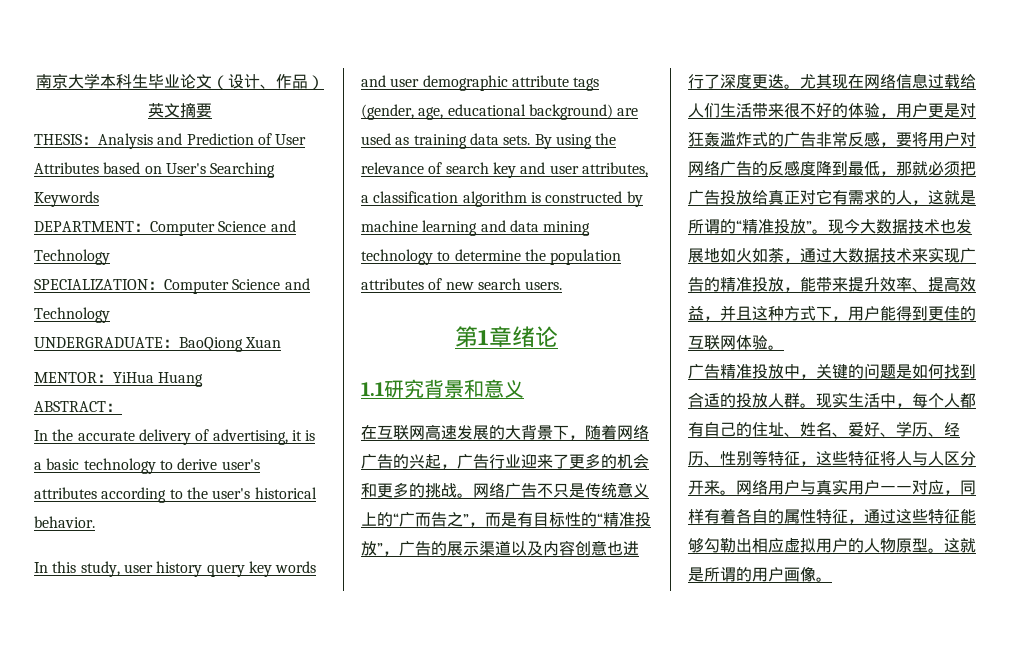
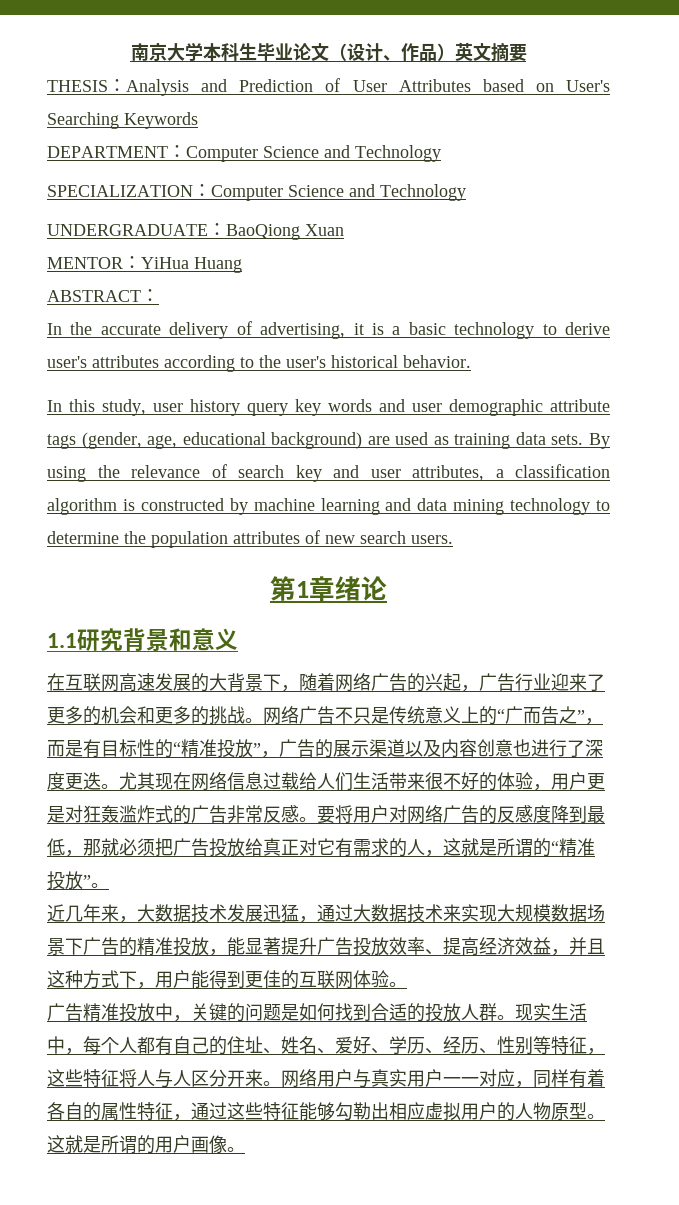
- 尤其现在网络信息过载给人们生活带来很不好的体验，用户更是对狂轰滥炸式的广告非常反感，要将用户对网络广告的反感度降到最低，那就必须把广告投放给真正对它有需求的人，这就是所谓的“精准投放”。现今大数据技术也发展地如火如荼，通过大数据技术来实现广告的精准投放，能带来提升效率、提高效益，并且这种方式下，用户能得到更佳的互联网体验。
+ 尤其现在网络信息过载给人们生活带来很不好的体验，用户更是对狂轰滥炸式的广告非常反感。要将用户对网络广告的反感度降到最低，那就必须把广告投放给真正对它有需求的人，这就是所谓的“精准投放”。
+ 近几年来，大数据技术发展迅猛，通过大数据技术来实现大规模数据场景下广告的精准投放，能显著提升广告投放效率、提高经济效益，并且这种方式下，用户能得到更佳的互联网体验。

